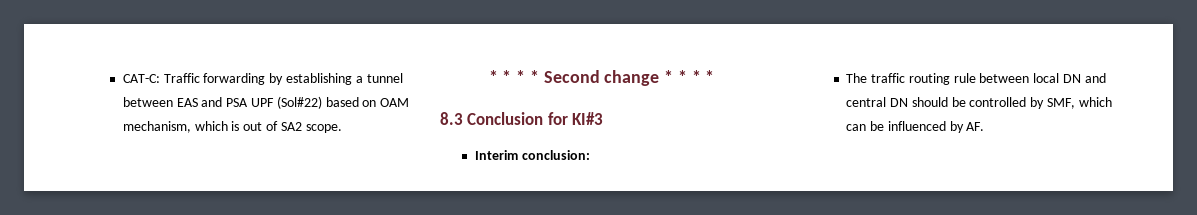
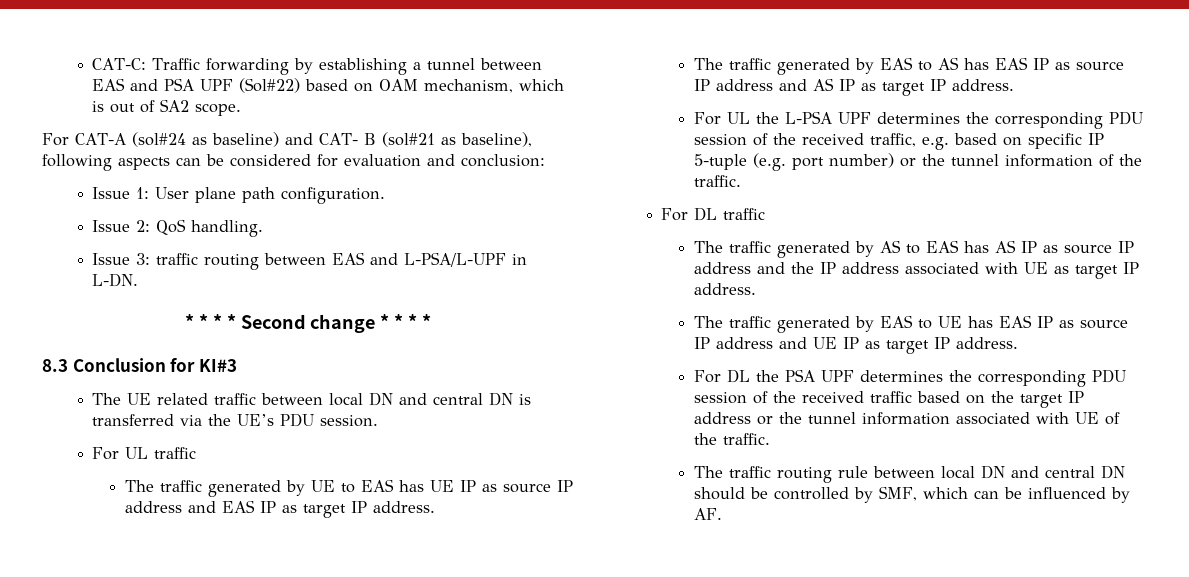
+ For CAT-A (sol#24 as baseline) and CAT- B (sol#21 as baseline), following aspects can be considered for evaluation and conclusion:
+ Issue 1: User plane path configuration.
+ Issue 2: QoS handling.
+ Issue 3: traffic routing between EAS and L-PSA/L-UPF in L-DN.
- Interim conclusion:
+ The UE related traffic between local DN and central DN is transferred via the UE’s PDU session.
+ For UL traffic
+ The traffic generated by UE to EAS has UE IP as source IP address and EAS IP as target IP address.
+ The traffic generated by EAS to AS has EAS IP as source IP address and AS IP as target IP address.
+ For UL the L-PSA UPF determines the corresponding PDU session of the received traffic, e.g. based on specific IP 5-tuple (e.g. port number) or the tunnel information of the traffic.
+ For DL traffic
+ The traffic generated by AS to EAS has AS IP as source IP address and the IP address associated with UE as target IP address.
+ The traffic generated by EAS to UE has EAS IP as source IP address and UE IP as target IP address.
+ For DL the PSA UPF determines the corresponding PDU session of the received traffic based on the target IP address or the tunnel information associated with UE of the traffic.

